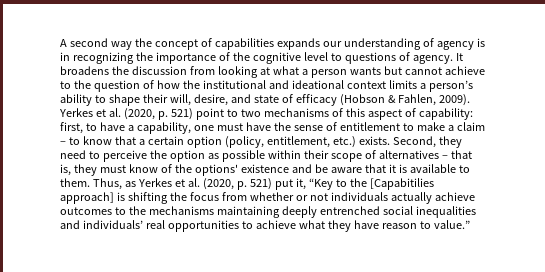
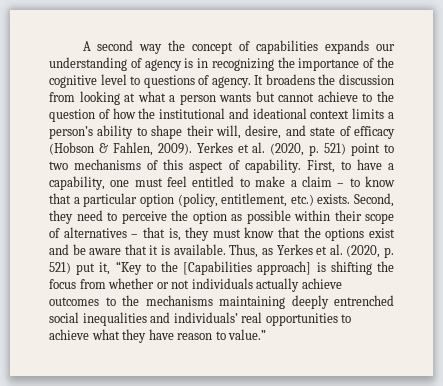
- Yerkes et al. (2020, p. 521) point to two mechanisms of this aspect of capability: first, to have a capability, one must have the sense of entitlement to make a claim – to know that a certain option (policy, entitlement, etc.) exists.
+ Yerkes et al. (2020, p. 521) point to two mechanisms of this aspect of capability. First, to have a capability, one must feel entitled to make a claim – to know that a particular option (policy, entitlement, etc.) exists.
- Second, they need to perceive the option as possible within their scope of alternatives – that is, they must know of the options' existence and be aware that it is available to them.
+ Second, they need to perceive the option as possible within their scope of alternatives – that is, they must know that the options exist and be aware that it is available.
- Thus, as Yerkes et al. (2020, p. 521) put it, “Key to the [Capabitilies approach] is shifting the focus from whether or not individuals actually achieve outcomes to the mechanisms maintaining deeply entrenched social inequalities and individuals’ real opportunities to achieve what they have reason to value.”
+ Thus, as Yerkes et al. (2020, p. 521) put it, “Key to the [Capabilities approach] is shifting the focus from whether or not individuals actually achieve outcomes to the mechanisms maintaining deeply entrenched social inequalities and individuals’ real opportunities to achieve what they have reason to value.”

